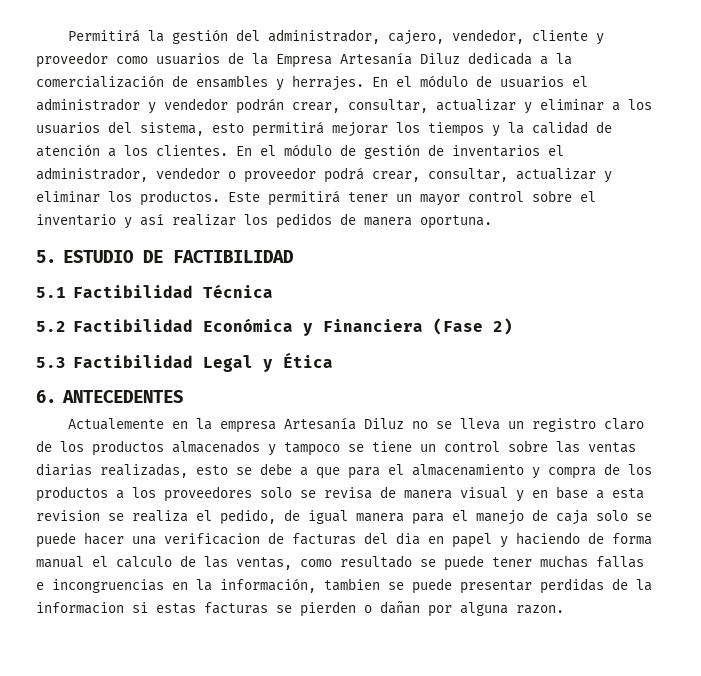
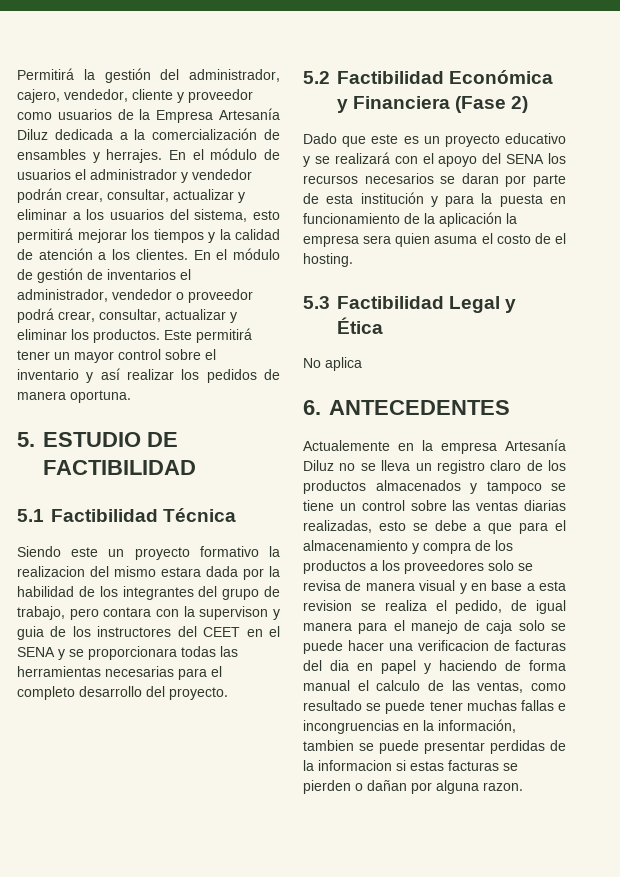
+ Siendo este un proyecto formativo la realizacion del mismo estara dada por la habilidad de los integrantes del grupo de trabajo, pero contara con la supervison y guia de los instructores del CEET en el SENA y se proporcionara todas las herramientas necesarias para el completo desarrollo del proyecto.
+ Dado que este es un proyecto educativo y se realizará con el apoyo del SENA los recursos necesarios se daran por parte de esta institución y para la puesta en funcionamiento de la aplicación la empresa sera quien asuma el costo de el hosting.
+ No aplica

